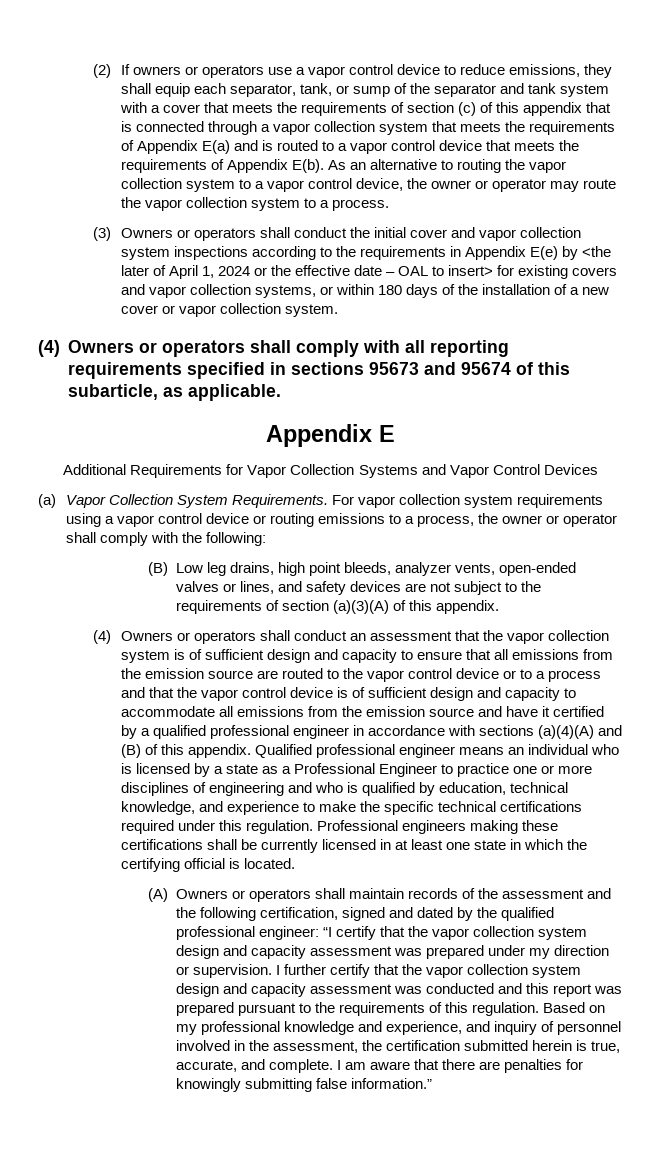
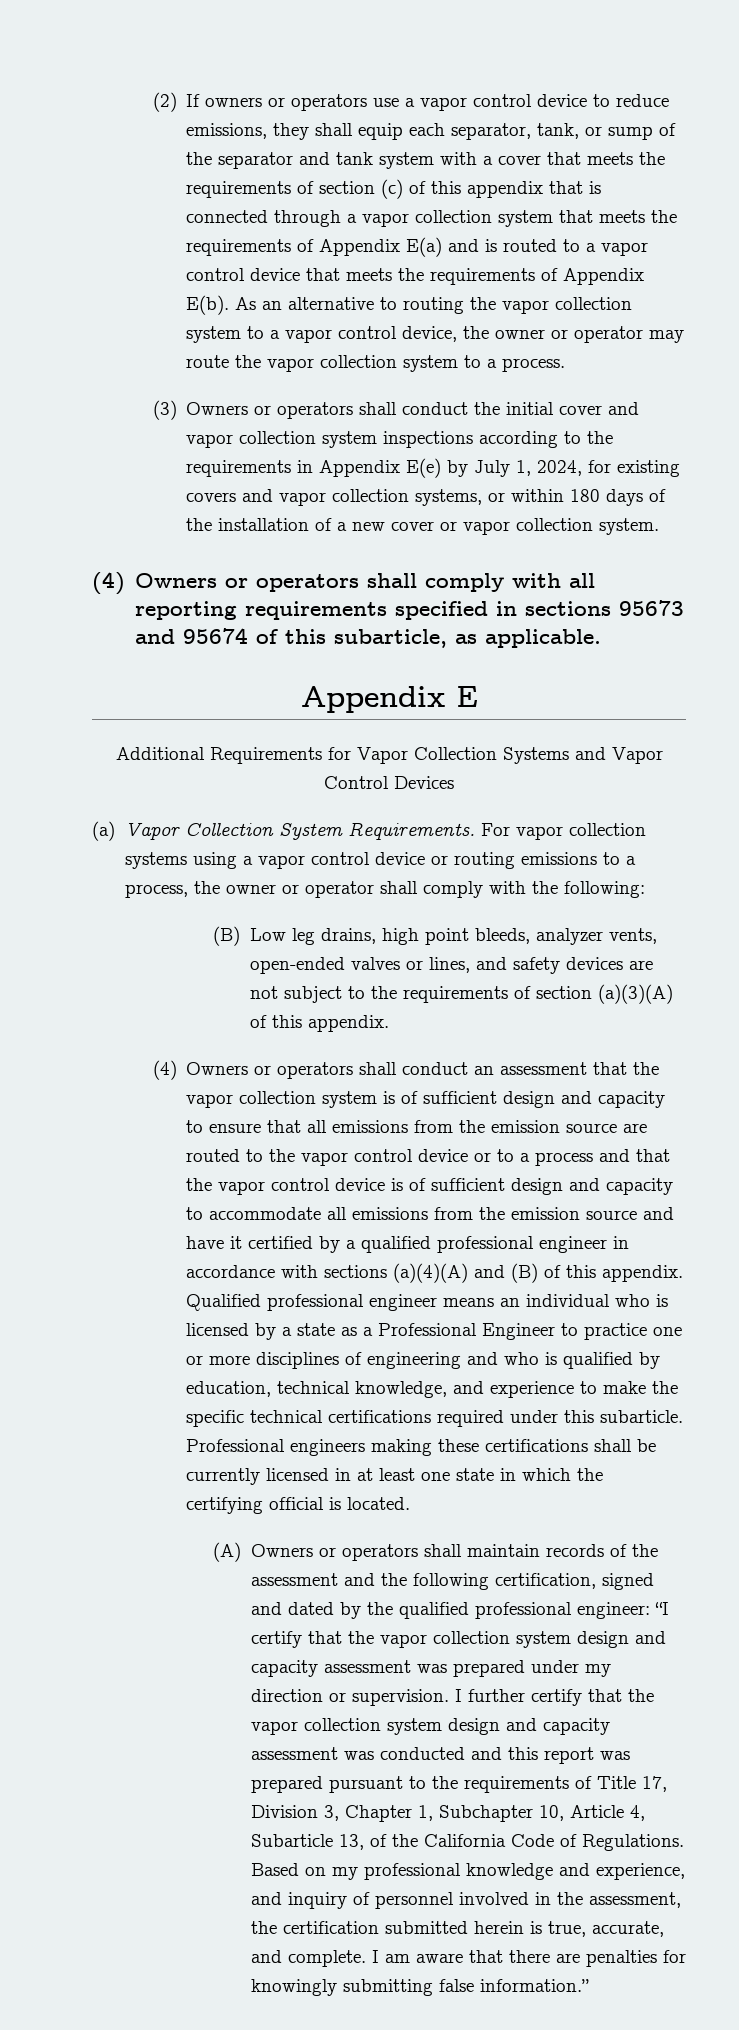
- (3) Owners or operators shall conduct the initial cover and vapor collection system inspections according to the requirements in Appendix E(e) by <the later of April 1, 2024 or the effective date – OAL to insert> for existing covers and vapor collection systems, or within 180 days of the installation of a new cover or vapor collection system.
+ (3) Owners or operators shall conduct the initial cover and vapor collection system inspections according to the requirements in Appendix E(e) by July 1, 2024, for existing covers and vapor collection systems, or within 180 days of the installation of a new cover or vapor collection system.
- For vapor collection system requirements using a vapor control device or routing emissions to a process, the owner or operator shall comply with the following:
+ For vapor collection systems using a vapor control device or routing emissions to a process, the owner or operator shall comply with the following:
- Qualified professional engineer means an individual who is licensed by a state as a Professional Engineer to practice one or more disciplines of engineering and who is qualified by education, technical knowledge, and experience to make the specific technical certifications required under this regulation.
+ Qualified professional engineer means an individual who is licensed by a state as a Professional Engineer to practice one or more disciplines of engineering and who is qualified by education, technical knowledge, and experience to make the specific technical certifications required under this subarticle.
- I further certify that the vapor collection system design and capacity assessment was conducted and this report was prepared pursuant to the requirements of this regulation.
+ I further certify that the vapor collection system design and capacity assessment was conducted and this report was prepared pursuant to the requirements of Title 17, Division 3, Chapter 1, Subchapter 10, Article 4, Subarticle 13, of the California Code of Regulations.

